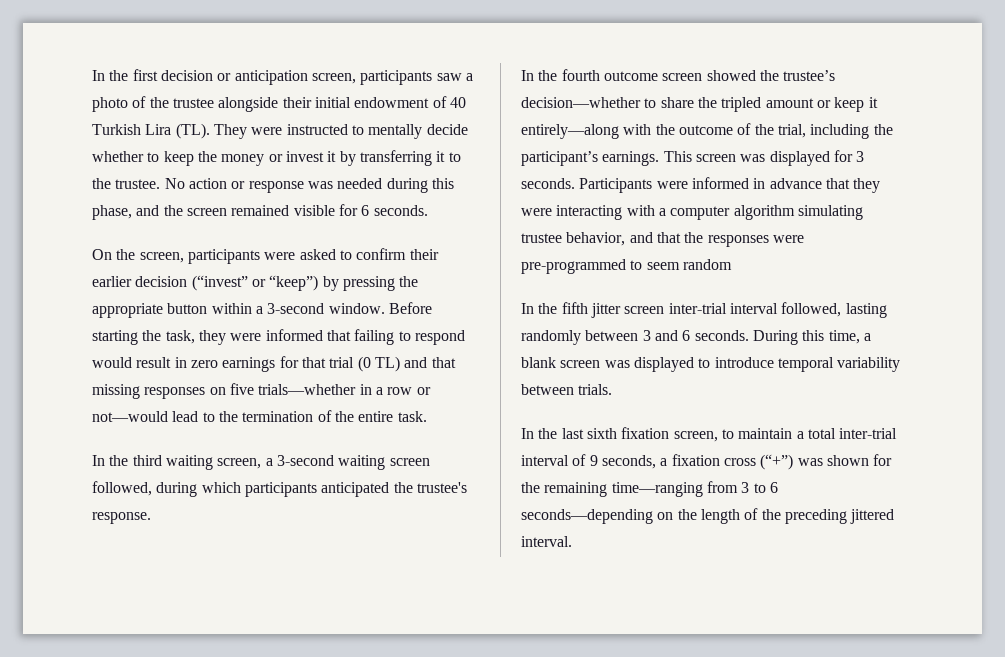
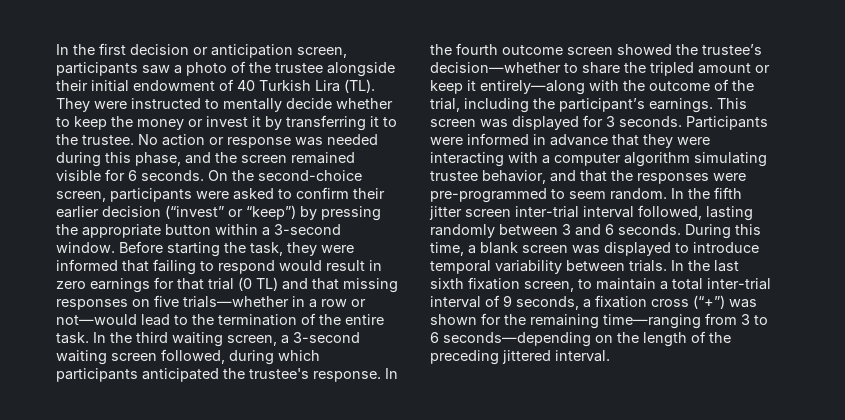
- No action or response was needed during this phase, and the screen remained visible for 6 seconds.
- On the screen, participants were asked to confirm their earlier decision (“invest” or “keep”) by pressing the appropriate button within a 3-second window.
+ No action or response was needed during this phase, and the screen remained visible for 6 seconds. On the second-choice screen, participants were asked to confirm their earlier decision (“invest” or “keep”) by pressing the appropriate button within a 3-second window.
- Before starting the task, they were informed that failing to respond would result in zero earnings for that trial (0 TL) and that missing responses on five trials—whether in a row or not—would lead to the termination of the entire task.
- In the third waiting screen, a 3-second waiting screen followed, during which participants anticipated the trustee's response.
- In the fourth outcome screen showed the trustee’s decision—whether to share the tripled amount or keep it entirely—along with the outcome of the trial, including the participant’s earnings.
+ Before starting the task, they were informed that failing to respond would result in zero earnings for that trial (0 TL) and that missing responses on five trials—whether in a row or not—would lead to the termination of the entire task. In the third waiting screen, a 3-second waiting screen followed, during which participants anticipated the trustee's response. In the fourth outcome screen showed the trustee’s decision—whether to share the tripled amount or keep it entirely—along with the outcome of the trial, including the participant’s earnings.
- Participants were informed in advance that they were interacting with a computer algorithm simulating trustee behavior, and that the responses were pre-programmed to seem random
- In the fifth jitter screen inter-trial interval followed, lasting randomly between 3 and 6 seconds.
+ Participants were informed in advance that they were interacting with a computer algorithm simulating trustee behavior, and that the responses were pre-programmed to seem random. In the fifth jitter screen inter-trial interval followed, lasting randomly between 3 and 6 seconds.
- During this time, a blank screen was displayed to introduce temporal variability between trials.
- In the last sixth fixation screen, to maintain a total inter-trial interval of 9 seconds, a fixation cross (“+”) was shown for the remaining time—ranging from 3 to 6 seconds—depending on the length of the preceding jittered interval.
+ During this time, a blank screen was displayed to introduce temporal variability between trials. In the last sixth fixation screen, to maintain a total inter-trial interval of 9 seconds, a fixation cross (“+”) was shown for the remaining time—ranging from 3 to 6 seconds—depending on the length of the preceding jittered interval.

